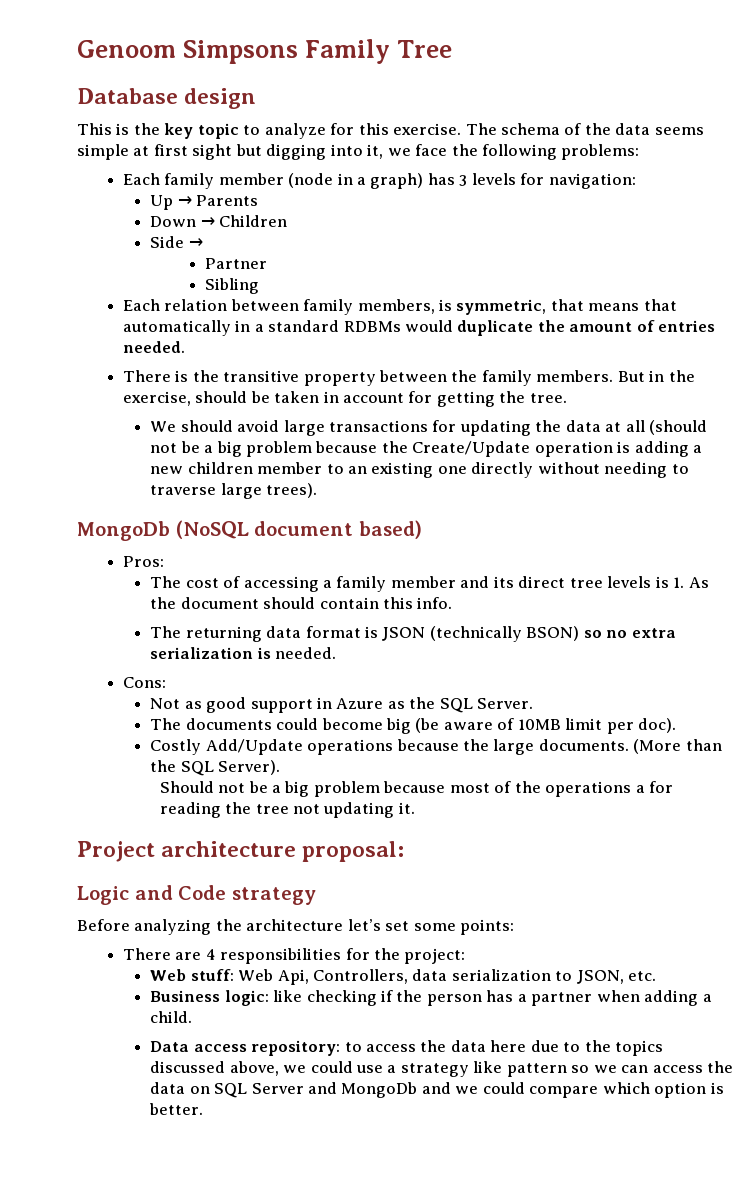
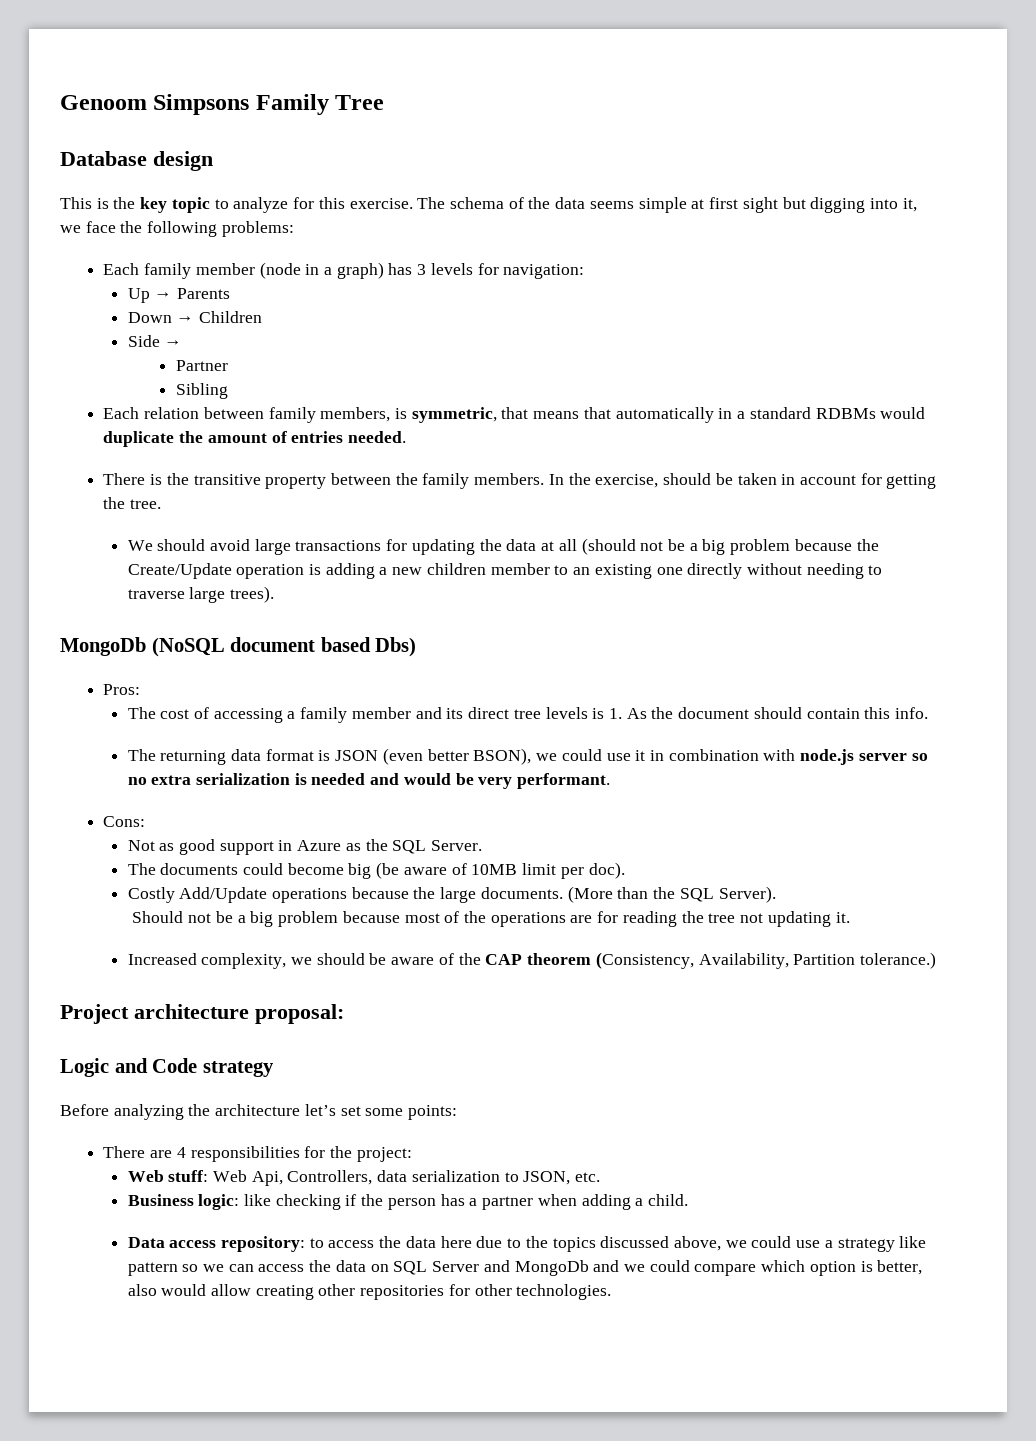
- But in the exercise, should be taken in account for getting the tree.
+ In the exercise, should be taken in account for getting the tree.
- MongoDb (NoSQL document based)
+ MongoDb (NoSQL document based Dbs)
- The returning data format is JSON (technically BSON) so no extra serialization is needed.
+ The returning data format is JSON (even better BSON), we could use it in combination with node.js server so no extra serialization is needed and would be very performant.
- Should not be a big problem because most of the operations a for reading the tree not updating it.
+ Should not be a big problem because most of the operations are for reading the tree not updating it.
+ Increased complexity, we should be aware of the CAP theorem (Consistency, Availability, Partition tolerance.)
- Data access repository: to access the data here due to the topics discussed above, we could use a strategy like pattern so we can access the data on SQL Server and MongoDb and we could compare which option is better.
+ Data access repository: to access the data here due to the topics discussed above, we could use a strategy like pattern so we can access the data on SQL Server and MongoDb and we could compare which option is better, also would allow creating other repositories for other technologies.

